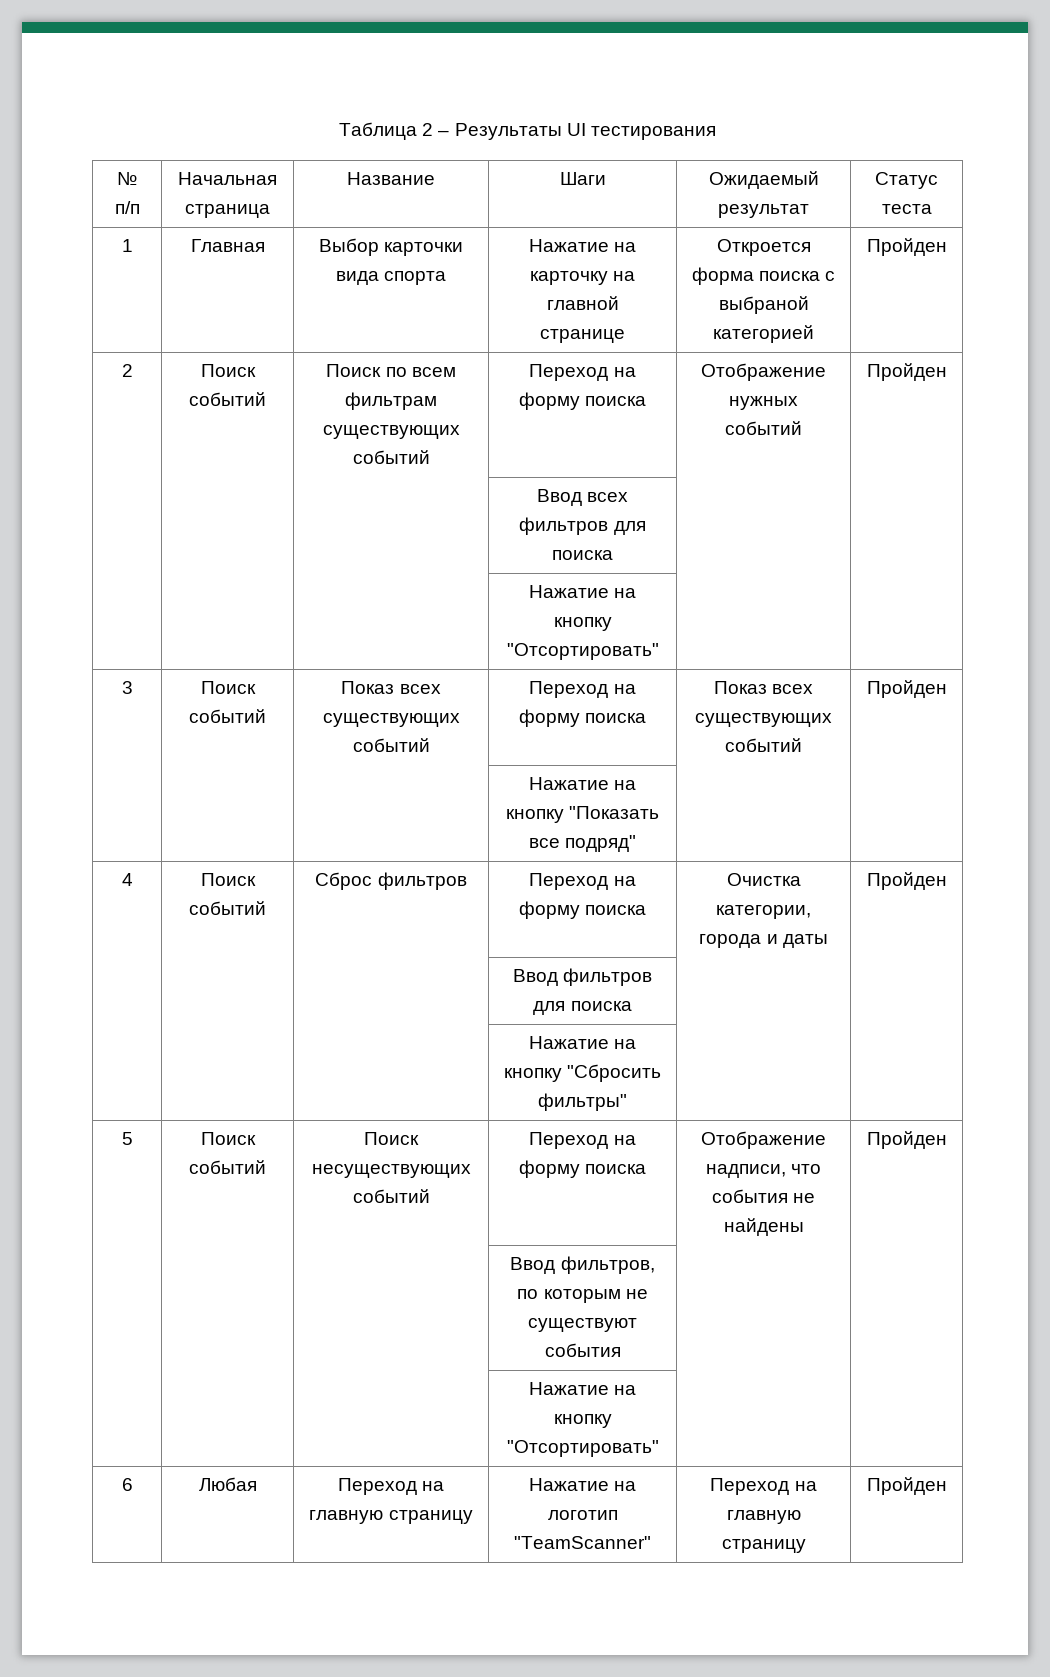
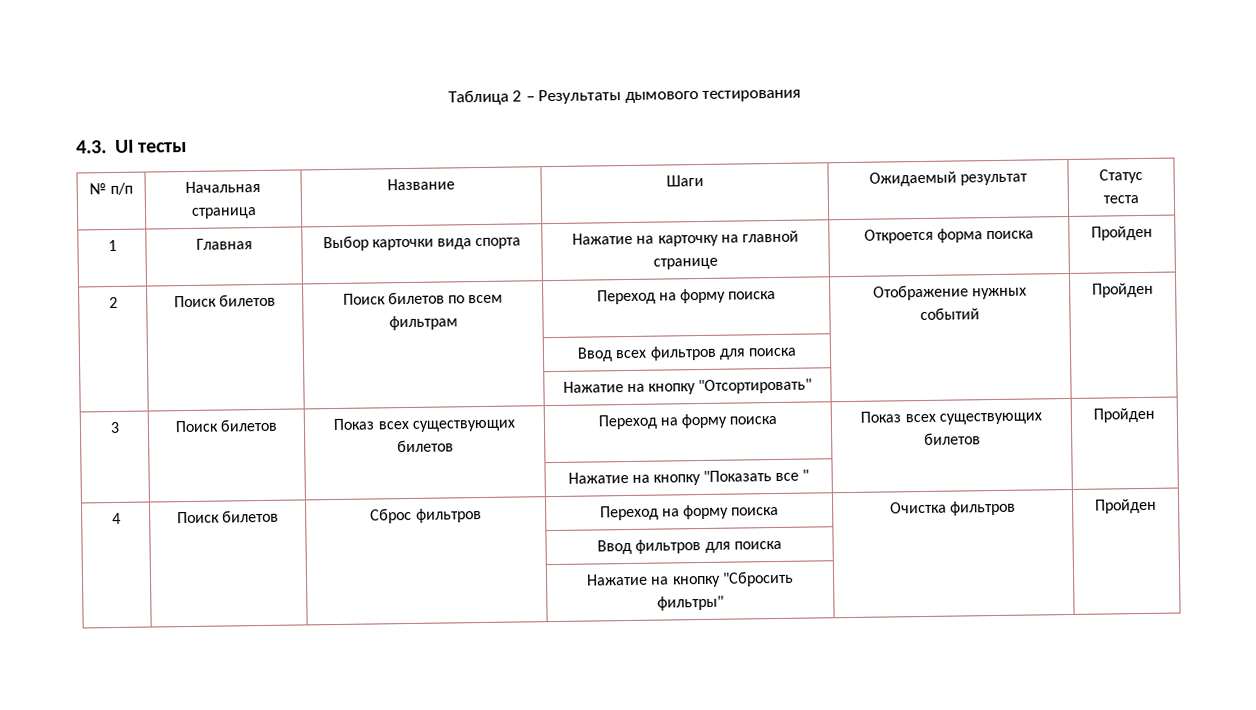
- Таблица 2 – Результаты UI тестирования
+ Таблица 2 – Результаты дымового тестирования
+ 4.3. UI тесты
- 1 | Главная | Выбор карточки вида спорта | Нажатие на карточку на главной странице | Откроется форма поиска с выбраной категорией | Пройден
+ 1 | Главная | Выбор карточки вида спорта | Нажатие на карточку на главной странице | Откроется форма поиска | Пройден
- 2 | Поиск событий | Поиск по всем фильтрам существующих событий | Переход на форму поиска | Отображение нужных событий | Пройден
+ 2 | Поиск билетов | Поиск билетов по всем фильтрам | Переход на форму поиска | Отображение нужных событий | Пройден
- 3 | Поиск событий | Показ всех существующих событий | Переход на форму поиска | Показ всех существующих событий | Пройден
+ 3 | Поиск билетов | Показ всех существующих билетов | Переход на форму поиска | Показ всех существующих билетов | Пройден
- | | | Нажатие на кнопку "Показать все подряд" | |
+ | | | Нажатие на кнопку "Показать все " | |
- 4 | Поиск событий | Сброс фильтров | Переход на форму поиска | Очистка категории, города и даты | Пройден
+ 4 | Поиск билетов | Сброс фильтров | Переход на форму поиска | Очистка фильтров | Пройден
- 5 | Поиск событий | Поиск несуществующих событий | Переход на форму поиска | Отображение надписи, что события не найдены | Пройден
- | | | Ввод фильтров, по которым не существуют события | |
- | | | Нажатие на кнопку "Отсортировать" | |
- 6 | Любая | Переход на главную страницу | Нажатие на логотип "TeamScanner" | Переход на главную страницу | Пройден

